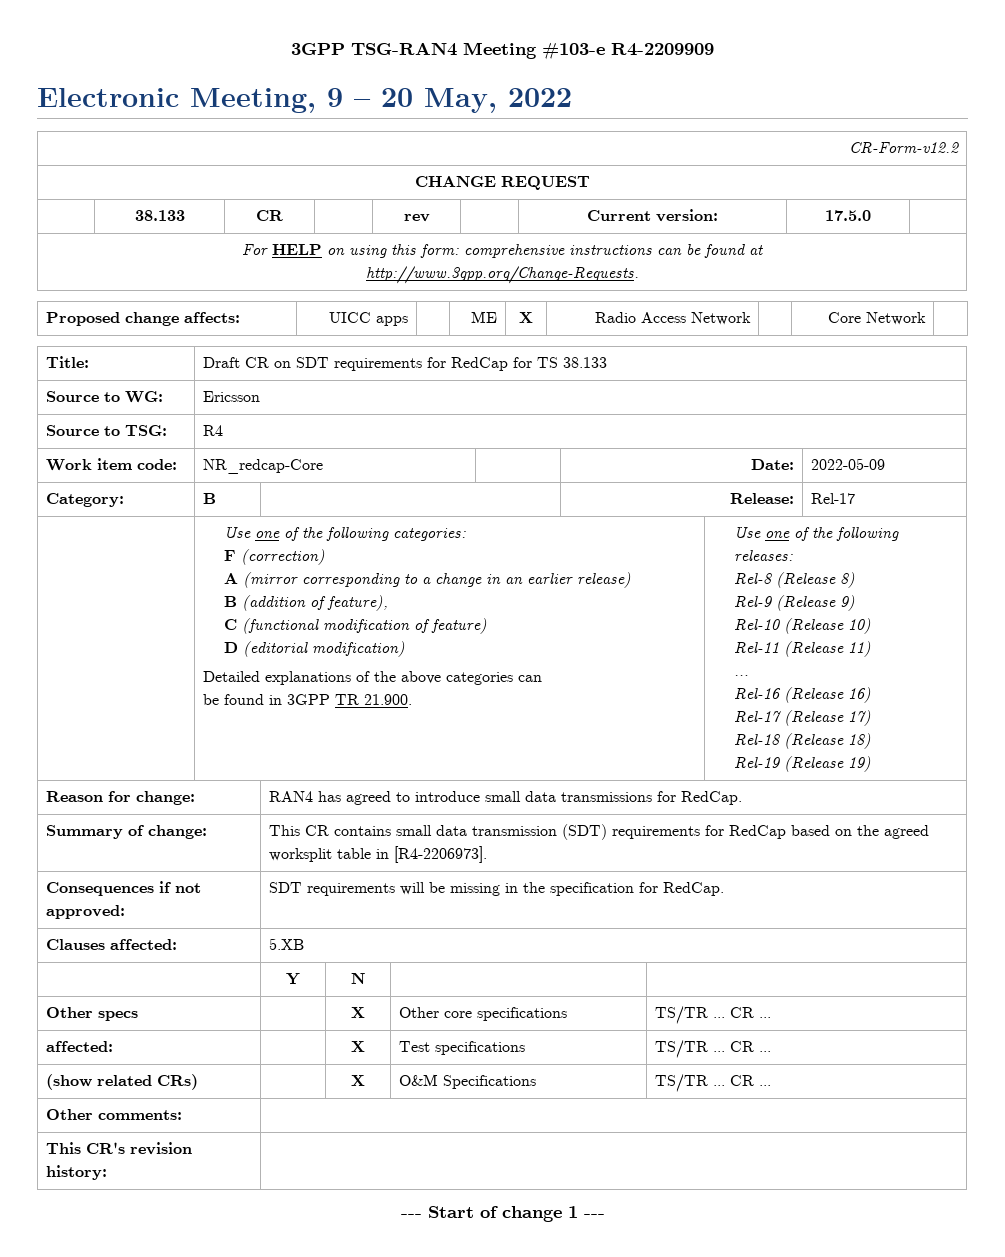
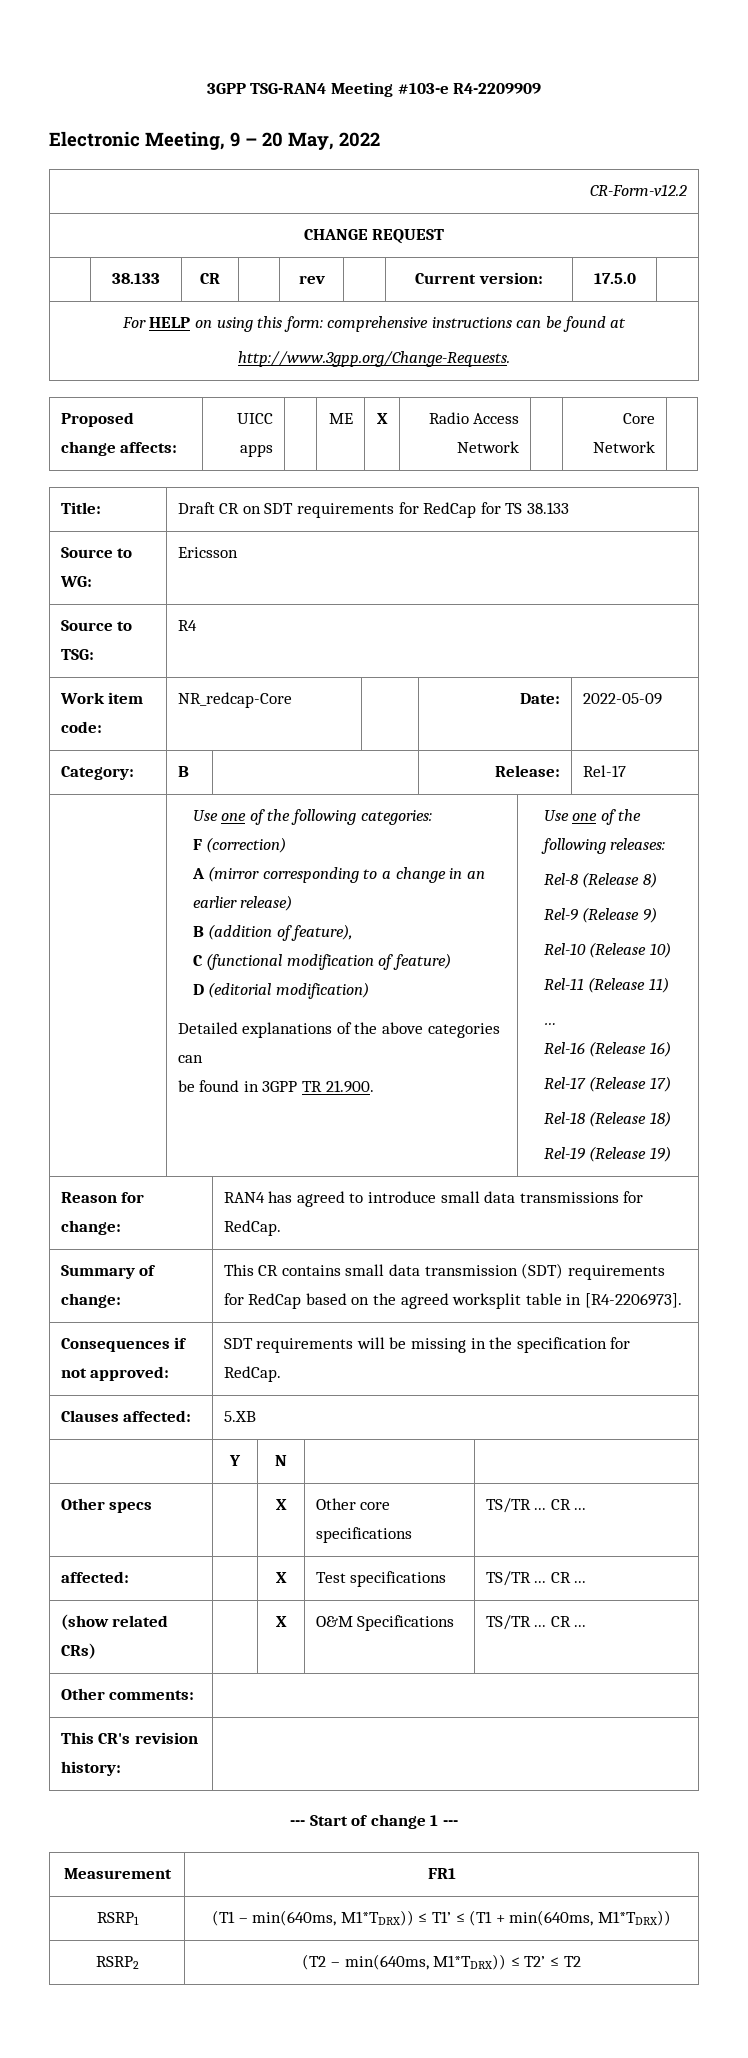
+ Measurement | FR1
+ RSRP1 | (T1 – min(640ms, M1*TDRX)) ≤ T1’ ≤ (T1 + min(640ms, M1*TDRX))
+ RSRP2 | (T2 – min(640ms, M1*TDRX)) ≤ T2’ ≤ T2

